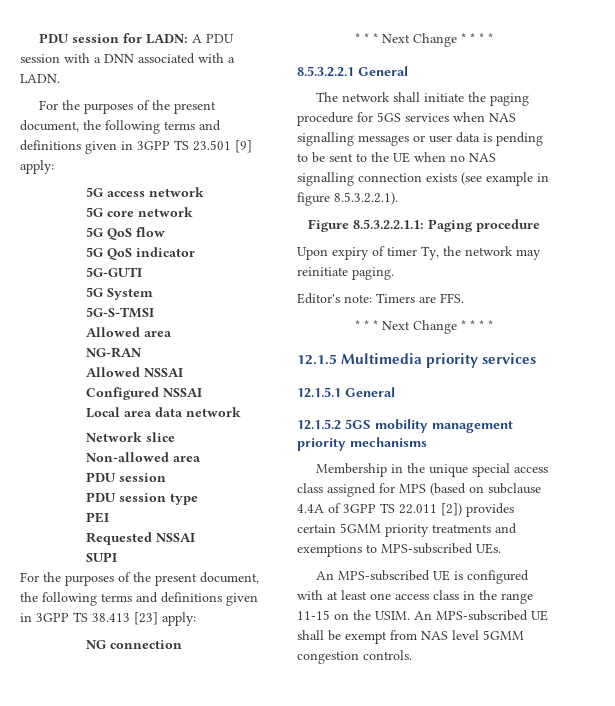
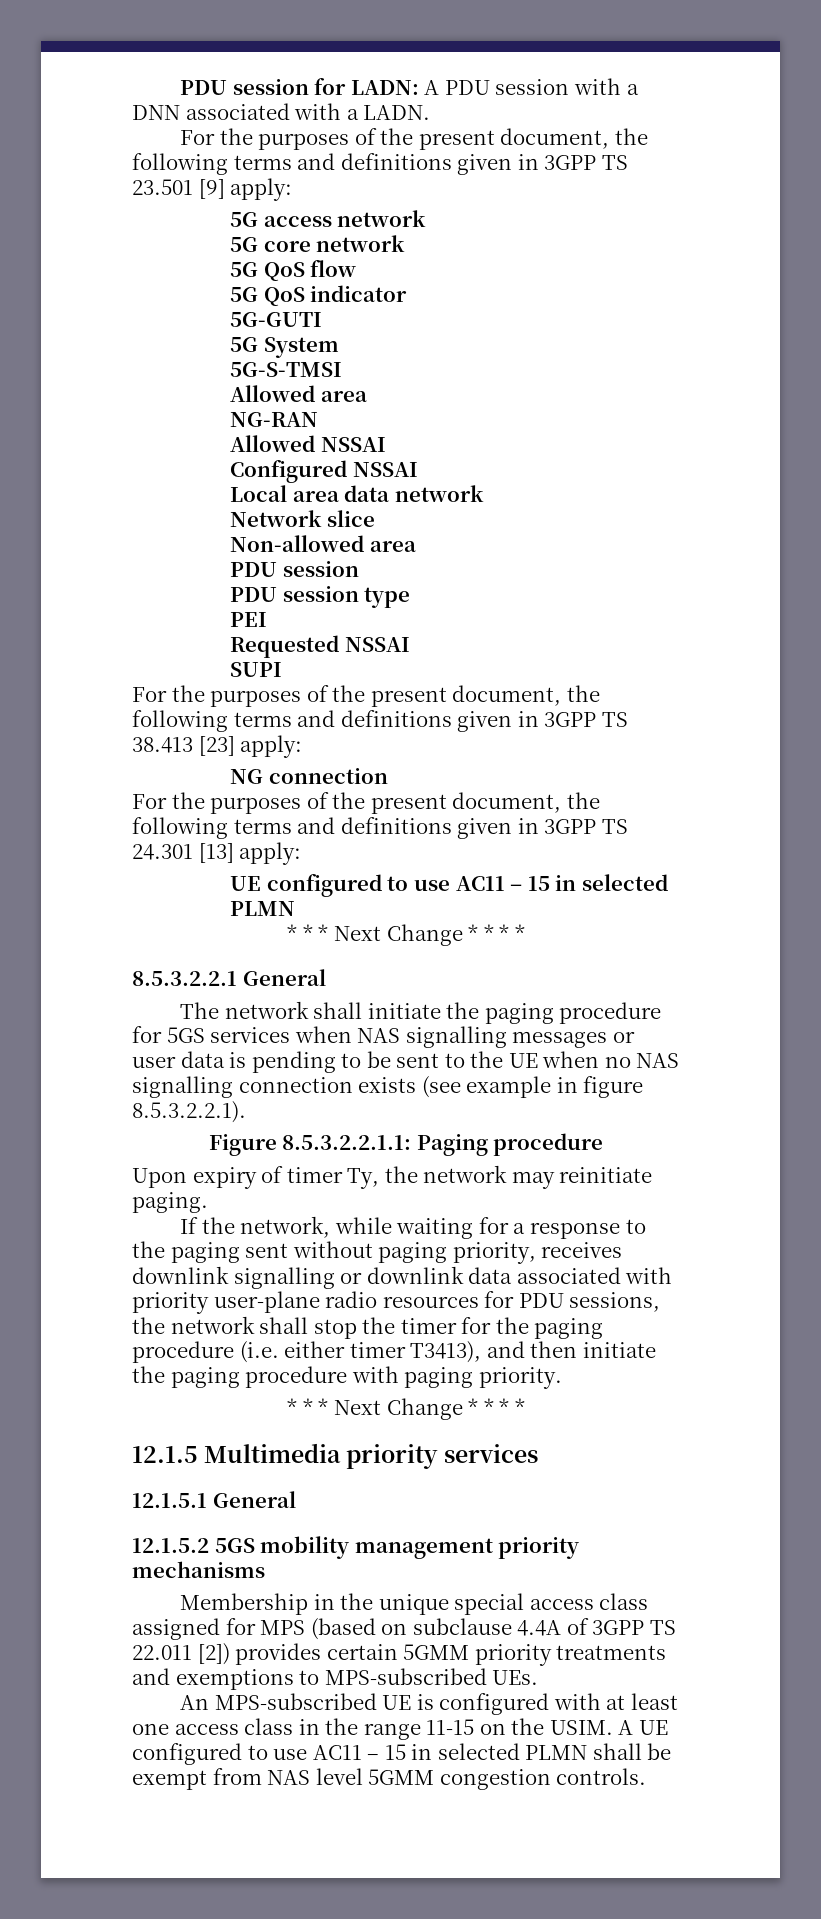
+ For the purposes of the present document, the following terms and definitions given in 3GPP TS 24.301 [13] apply:
+ UE configured to use AC11 – 15 in selected PLMN
- Editor's note: Timers are FFS.
+ If the network, while waiting for a response to the paging sent without paging priority, receives downlink signalling or downlink data associated with priority user-plane radio resources for PDU sessions, the network shall stop the timer for the paging procedure (i.e. either timer T3413), and then initiate the paging procedure with paging priority.
- An MPS-subscribed UE shall be exempt from NAS level 5GMM congestion controls.
+ A UE configured to use AC11 – 15 in selected PLMN shall be exempt from NAS level 5GMM congestion controls.

